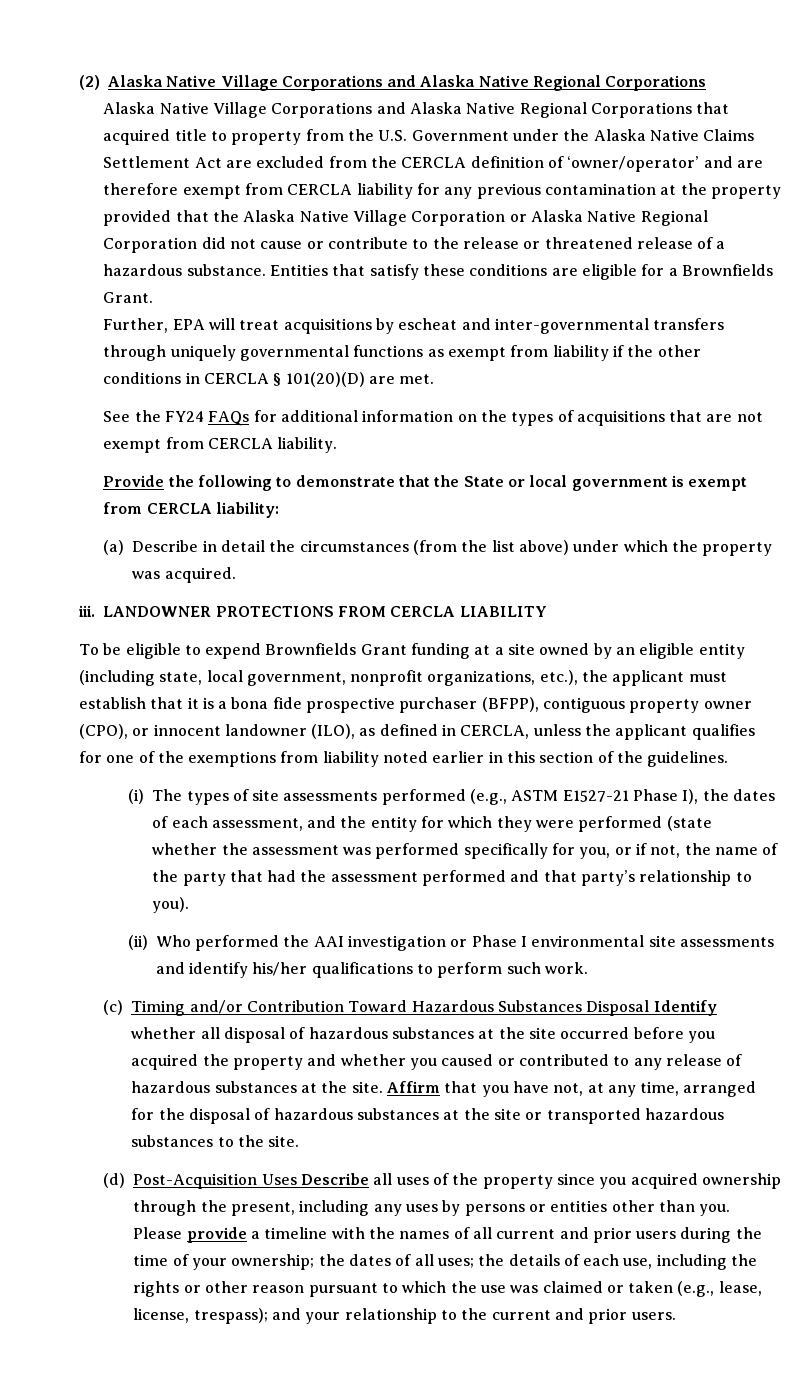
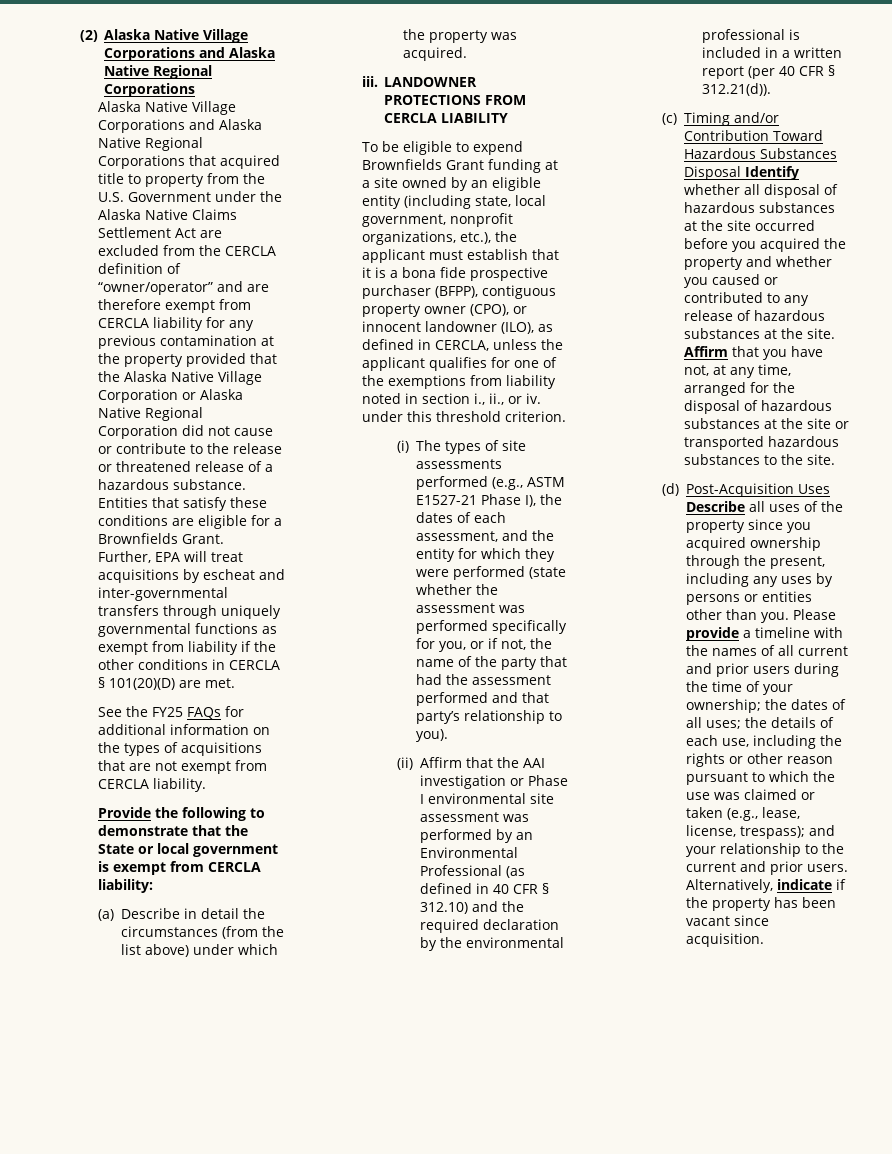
- Alaska Native Village Corporations and Alaska Native Regional Corporations that acquired title to property from the U.S. Government under the Alaska Native Claims Settlement Act are excluded from the CERCLA definition of ‘owner/operator’ and are therefore exempt from CERCLA liability for any previous contamination at the property provided that the Alaska Native Village Corporation or Alaska Native Regional Corporation did not cause or contribute to the release or threatened release of a hazardous substance.
+ Alaska Native Village Corporations and Alaska Native Regional Corporations that acquired title to property from the U.S. Government under the Alaska Native Claims Settlement Act are excluded from the CERCLA definition of “owner/operator” and are therefore exempt from CERCLA liability for any previous contamination at the property provided that the Alaska Native Village Corporation or Alaska Native Regional Corporation did not cause or contribute to the release or threatened release of a hazardous substance.
- See the FY24 FAQs for additional information on the types of acquisitions that are not exempt from CERCLA liability.
+ See the FY25 FAQs for additional information on the types of acquisitions that are not exempt from CERCLA liability.
- To be eligible to expend Brownfields Grant funding at a site owned by an eligible entity (including state, local government, nonprofit organizations, etc.), the applicant must establish that it is a bona fide prospective purchaser (BFPP), contiguous property owner (CPO), or innocent landowner (ILO), as defined in CERCLA, unless the applicant qualifies for one of the exemptions from liability noted earlier in this section of the guidelines.
+ To be eligible to expend Brownfields Grant funding at a site owned by an eligible entity (including state, local government, nonprofit organizations, etc.), the applicant must establish that it is a bona fide prospective purchaser (BFPP), contiguous property owner (CPO), or innocent landowner (ILO), as defined in CERCLA, unless the applicant qualifies for one of the exemptions from liability noted in section i., ii., or iv. under this threshold criterion.
- (ii) Who performed the AAI investigation or Phase I environmental site assessments and identify his/her qualifications to perform such work.
+ (ii) Affirm that the AAI investigation or Phase I environmental site assessment was performed by an Environmental Professional (as defined in 40 CFR § 312.10) and the required declaration by the environmental professional is included in a written report (per 40 CFR § 312.21(d)).
+ Alternatively, indicate if the property has been vacant since acquisition.

